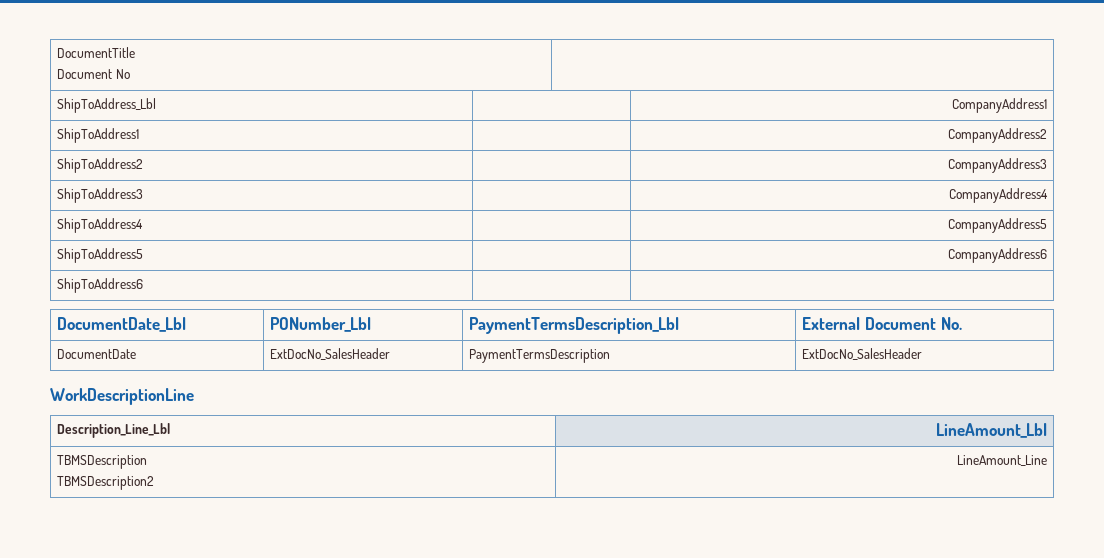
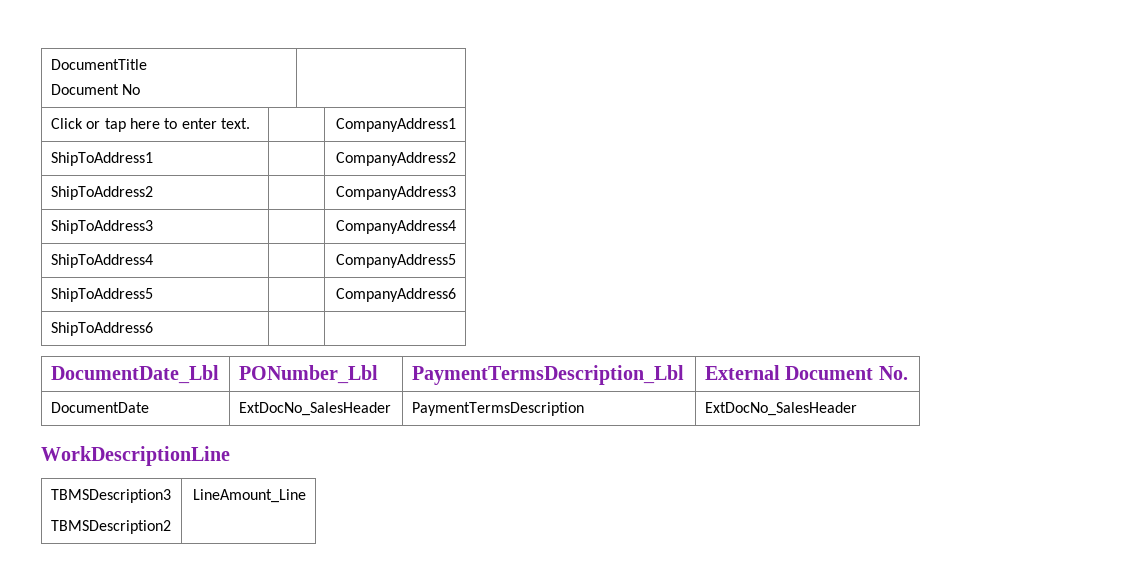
- ShipToAddress_Lbl | | CompanyAddress1
+ Click or tap here to enter text. | | CompanyAddress1
- Description_Line_Lbl | LineAmount_Lbl
- TBMSDescription
+ TBMSDescription3

